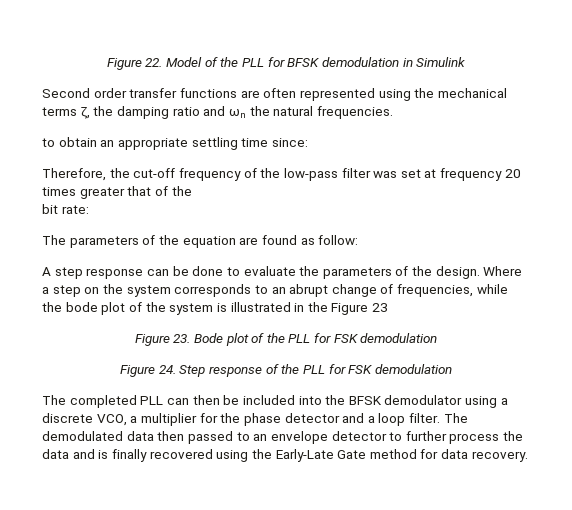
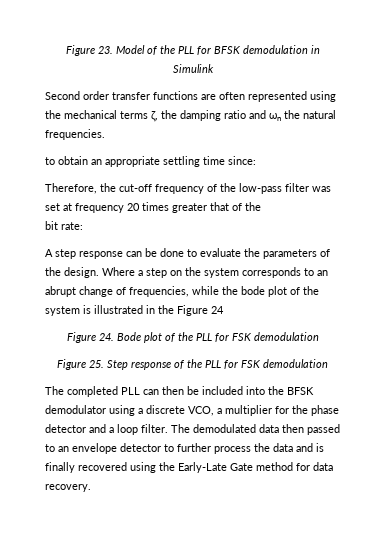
- Figure 22. Model of the PLL for BFSK demodulation in Simulink
+ Figure 23. Model of the PLL for BFSK demodulation in Simulink
- The parameters of the equation are found as follow:
- Where a step on the system corresponds to an abrupt change of frequencies, while the bode plot of the system is illustrated in the Figure 23
- Figure 23. Bode plot of the PLL for FSK demodulation
+ Where a step on the system corresponds to an abrupt change of frequencies, while the bode plot of the system is illustrated in the Figure 24
+ Figure 24. Bode plot of the PLL for FSK demodulation
- Figure 24. Step response of the PLL for FSK demodulation
+ Figure 25. Step response of the PLL for FSK demodulation

